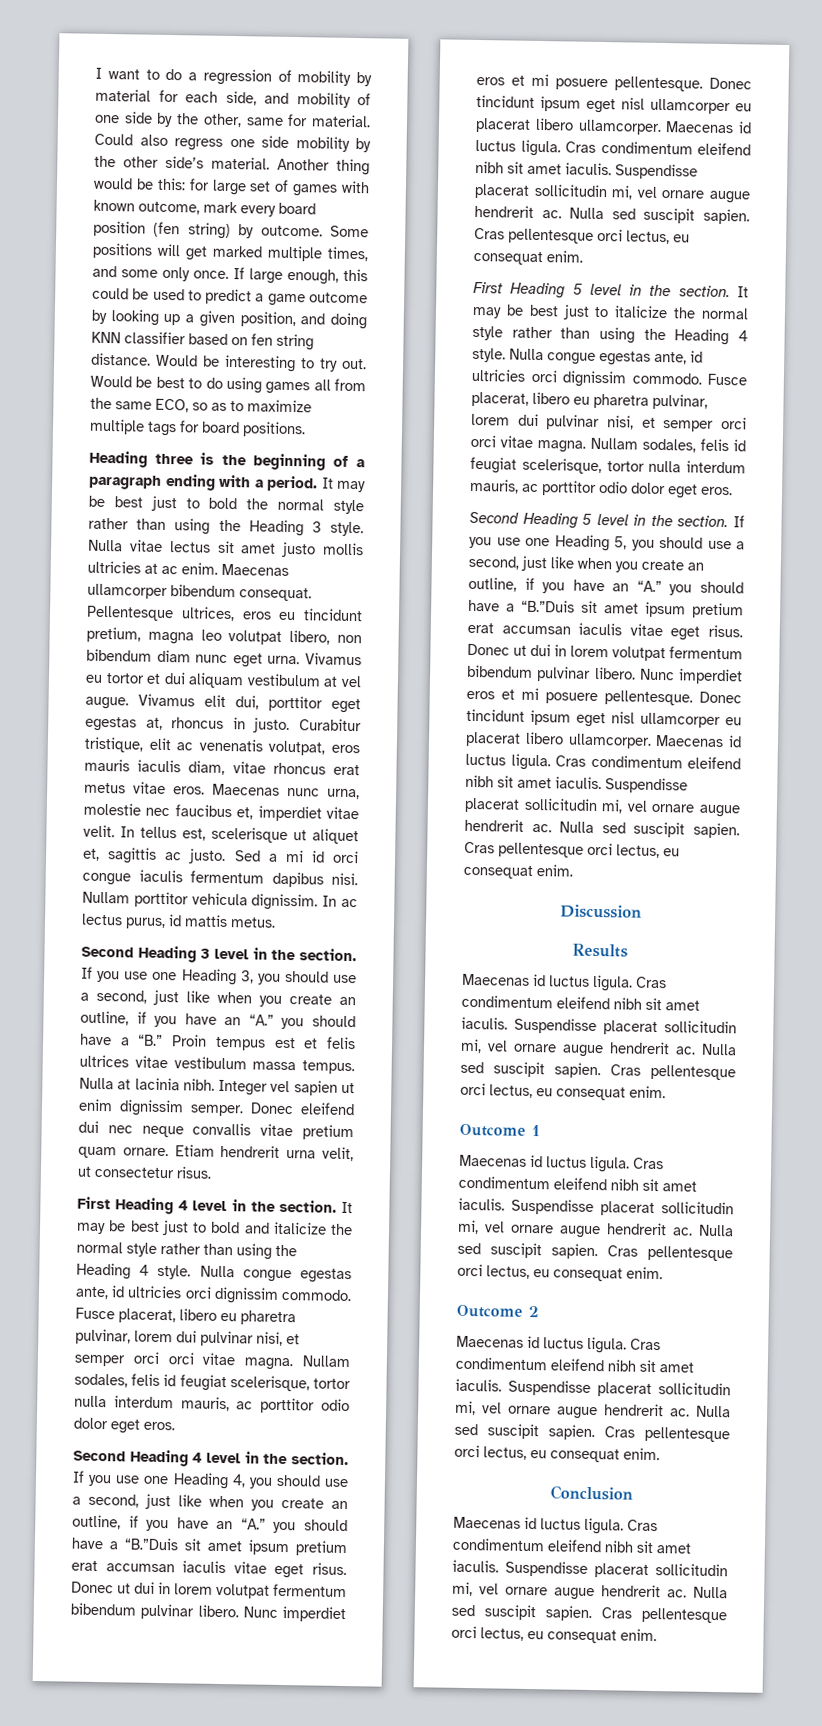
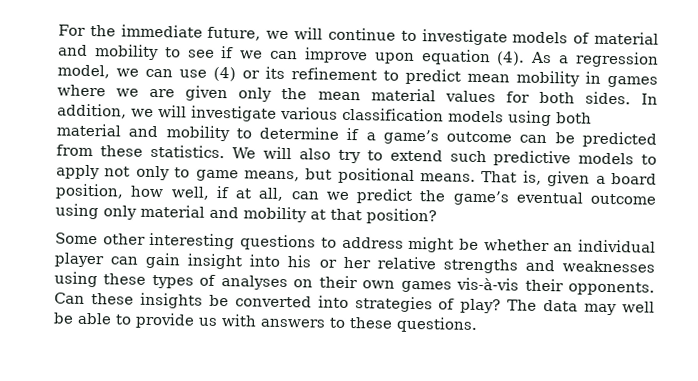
- I want to do a regression of mobility by material for each side, and mobility of one side by the other, same for material. Could also regress one side mobility by the other side’s material. Another thing would be this: for large set of games with known outcome, mark every board position (fen string) by outcome. Some positions will get marked multiple times, and some only once. If large enough, this could be used to predict a game outcome by looking up a given position, and doing KNN classifier based on fen string distance. Would be interesting to try out. Would be best to do using games all from the same ECO, so as to maximize multiple tags for board positions.
- Heading three is the beginning of a paragraph ending with a period. It may be best just to bold the normal style rather than using the Heading 3 style. Nulla vitae lectus sit amet justo mollis ultricies at ac enim. Maecenas ullamcorper bibendum consequat. Pellentesque ultrices, eros eu tincidunt pretium, magna leo volutpat libero, non bibendum diam nunc eget urna. Vivamus eu tortor et dui aliquam vestibulum at vel augue. Vivamus elit dui, porttitor eget egestas at, rhoncus in justo. Curabitur tristique, elit ac venenatis volutpat, eros mauris iaculis diam, vitae rhoncus erat metus vitae eros. Maecenas nunc urna, molestie nec faucibus et, imperdiet vitae velit. In tellus est, scelerisque ut aliquet et, sagittis ac justo. Sed a mi id orci congue iaculis fermentum dapibus nisi. Nullam porttitor vehicula dignissim. In ac lectus purus, id mattis metus.
- Second Heading 3 level in the section. If you use one Heading 3, you should use a second, just like when you create an outline, if you have an “A.” you should have a “B.” Proin tempus est et felis ultrices vitae vestibulum massa tempus. Nulla at lacinia nibh. Integer vel sapien ut enim dignissim semper. Donec eleifend dui nec neque convallis vitae pretium quam ornare. Etiam hendrerit urna velit, ut consectetur risus.
- First Heading 4 level in the section. It may be best just to bold and italicize the normal style rather than using the Heading 4 style. Nulla congue egestas ante, id ultricies orci dignissim commodo. Fusce placerat, libero eu pharetra pulvinar, lorem dui pulvinar nisi, et semper orci orci vitae magna. Nullam sodales, felis id feugiat scelerisque, tortor nulla interdum mauris, ac porttitor odio dolor eget eros.
- Second Heading 4 level in the section. If you use one Heading 4, you should use a second, just like when you create an outline, if you have an “A.” you should have a “B.”Duis sit amet ipsum pretium erat accumsan iaculis vitae eget risus. Donec ut dui in lorem volutpat fermentum bibendum pulvinar libero. Nunc imperdiet eros et mi posuere pellentesque. Donec tincidunt ipsum eget nisl ullamcorper eu placerat libero ullamcorper. Maecenas id luctus ligula. Cras condimentum eleifend nibh sit amet iaculis. Suspendisse placerat sollicitudin mi, vel ornare augue hendrerit ac. Nulla sed suscipit sapien. Cras pellentesque orci lectus, eu consequat enim.
- First Heading 5 level in the section. It may be best just to italicize the normal style rather than using the Heading 4 style. Nulla congue egestas ante, id ultricies orci dignissim commodo. Fusce placerat, libero eu pharetra pulvinar, lorem dui pulvinar nisi, et semper orci orci vitae magna. Nullam sodales, felis id feugiat scelerisque, tortor nulla interdum mauris, ac porttitor odio dolor eget eros.
- Second Heading 5 level in the section. If you use one Heading 5, you should use a second, just like when you create an outline, if you have an “A.” you should have a “B.”Duis sit amet ipsum pretium erat accumsan iaculis vitae eget risus. Donec ut dui in lorem volutpat fermentum bibendum pulvinar libero. Nunc imperdiet eros et mi posuere pellentesque. Donec tincidunt ipsum eget nisl ullamcorper eu placerat libero ullamcorper. Maecenas id luctus ligula. Cras condimentum eleifend nibh sit amet iaculis. Suspendisse placerat sollicitudin mi, vel ornare augue hendrerit ac. Nulla sed suscipit sapien. Cras pellentesque orci lectus, eu consequat enim.
- Discussion
- Results
- Maecenas id luctus ligula. Cras condimentum eleifend nibh sit amet iaculis. Suspendisse placerat sollicitudin mi, vel ornare augue hendrerit ac. Nulla sed suscipit sapien. Cras pellentesque orci lectus, eu consequat enim.
- Outcome 1
- Maecenas id luctus ligula. Cras condimentum eleifend nibh sit amet iaculis. Suspendisse placerat sollicitudin mi, vel ornare augue hendrerit ac. Nulla sed suscipit sapien. Cras pellentesque orci lectus, eu consequat enim.
- Outcome 2
- Maecenas id luctus ligula. Cras condimentum eleifend nibh sit amet iaculis. Suspendisse placerat sollicitudin mi, vel ornare augue hendrerit ac. Nulla sed suscipit sapien. Cras pellentesque orci lectus, eu consequat enim.
- Conclusion
- Maecenas id luctus ligula. Cras condimentum eleifend nibh sit amet iaculis. Suspendisse placerat sollicitudin mi, vel ornare augue hendrerit ac. Nulla sed suscipit sapien. Cras pellentesque orci lectus, eu consequat enim.
+ For the immediate future, we will continue to investigate models of material and mobility to see if we can improve upon equation (4). As a regression model, we can use (4) or its refinement to predict mean mobility in games where we are given only the mean material values for both sides. In addition, we will investigate various classification models using both material and mobility to determine if a game’s outcome can be predicted from these statistics. We will also try to extend such predictive models to apply not only to game means, but positional means. That is, given a board position, how well, if at all, can we predict the game’s eventual outcome using only material and mobility at that position?
+ Some other interesting questions to address might be whether an individual player can gain insight into his or her relative strengths and weaknesses using these types of analyses on their own games vis-à-vis their opponents. Can these insights be converted into strategies of play? The data may well be able to provide us with answers to these questions.

